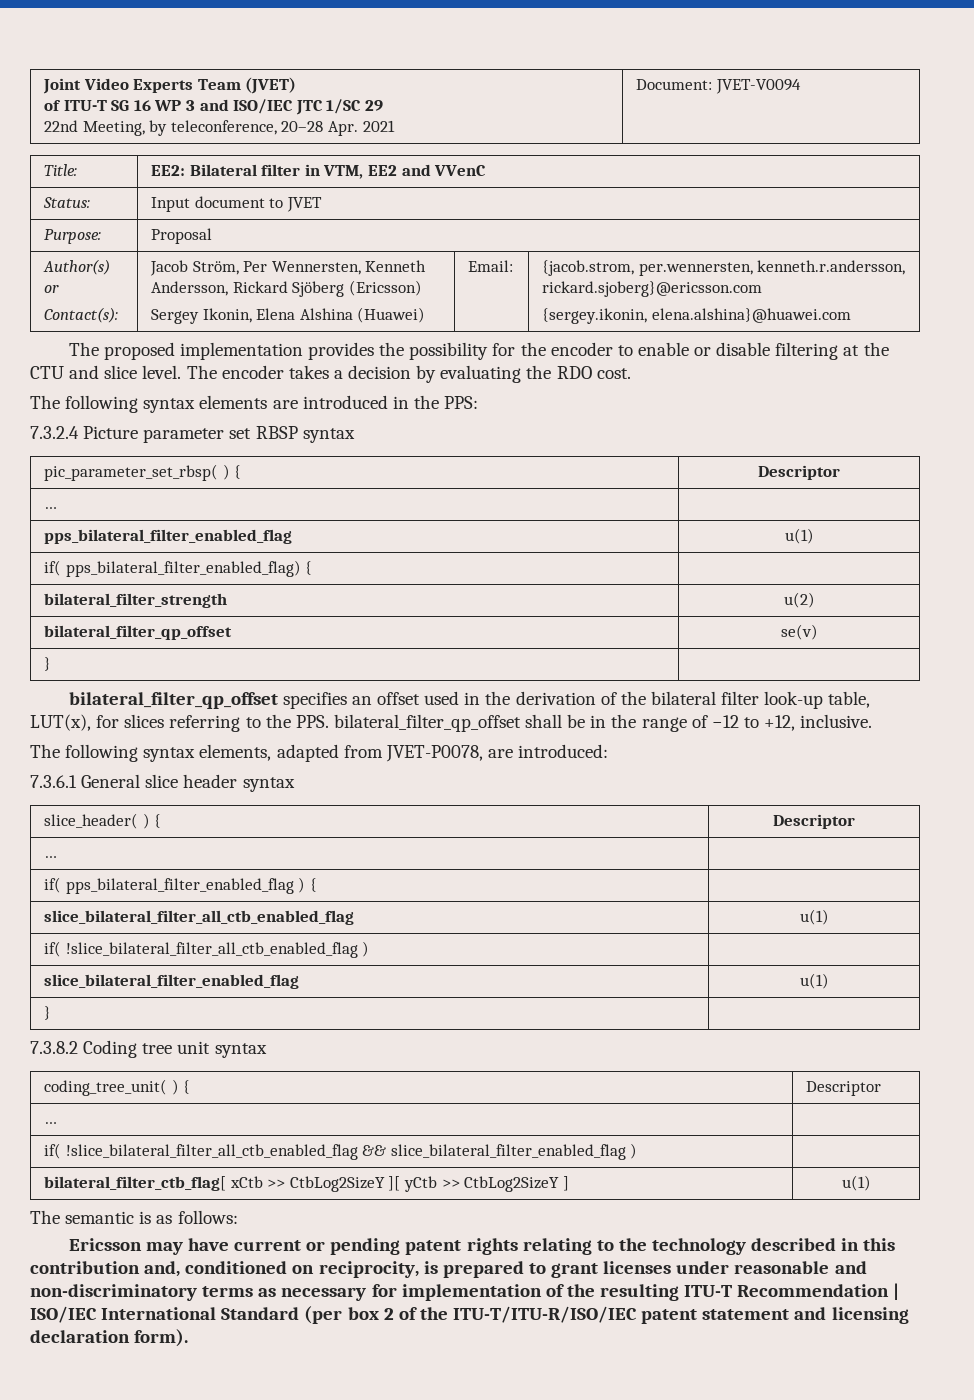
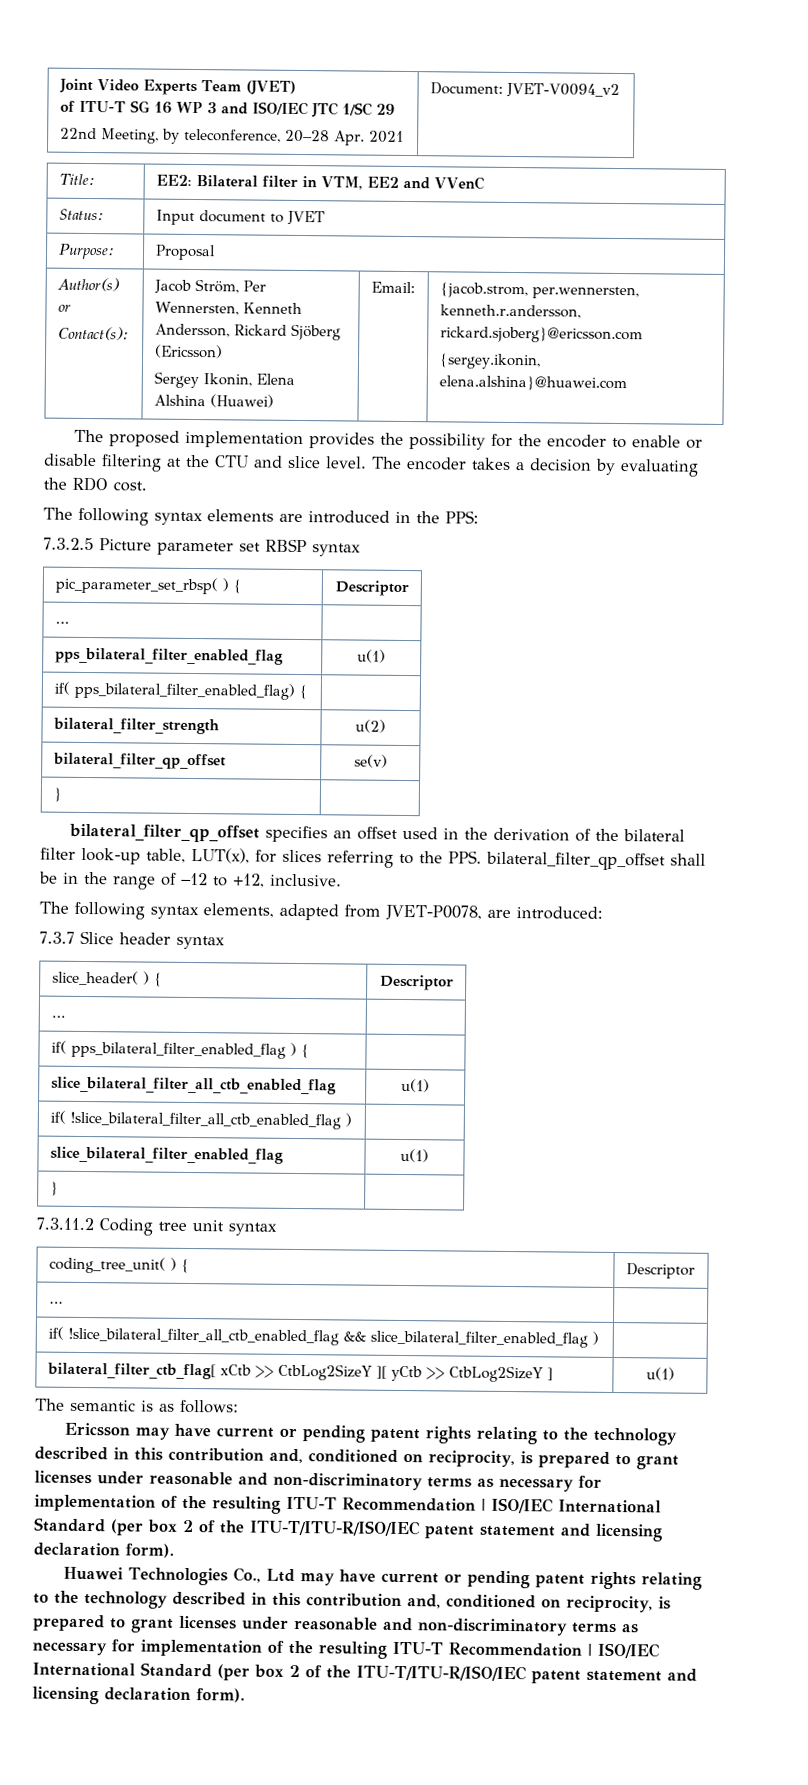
  Joint Video Experts Team (JVET)
  of ITU-T SG 16 WP 3 and ISO/IEC JTC 1/SC 29
- 22nd Meeting, by teleconference, 20–28 Apr. 2021 | Document: JVET-V0094
+ 22nd Meeting, by teleconference, 20–28 Apr. 2021 | Document: JVET-V0094_v2
- 7.3.2.4 Picture parameter set RBSP syntax
+ 7.3.2.5 Picture parameter set RBSP syntax
- 7.3.6.1 General slice header syntax
+ 7.3.7 Slice header syntax
- 7.3.8.2 Coding tree unit syntax
+ 7.3.11.2 Coding tree unit syntax
+ Huawei Technologies Co., Ltd may have current or pending patent rights relating to the technology described in this contribution and, conditioned on reciprocity, is prepared to grant licenses under reasonable and non-discriminatory terms as necessary for implementation of the resulting ITU-T Recommendation | ISO/IEC International Standard (per box 2 of the ITU-T/ITU-R/ISO/IEC patent statement and licensing declaration form).

